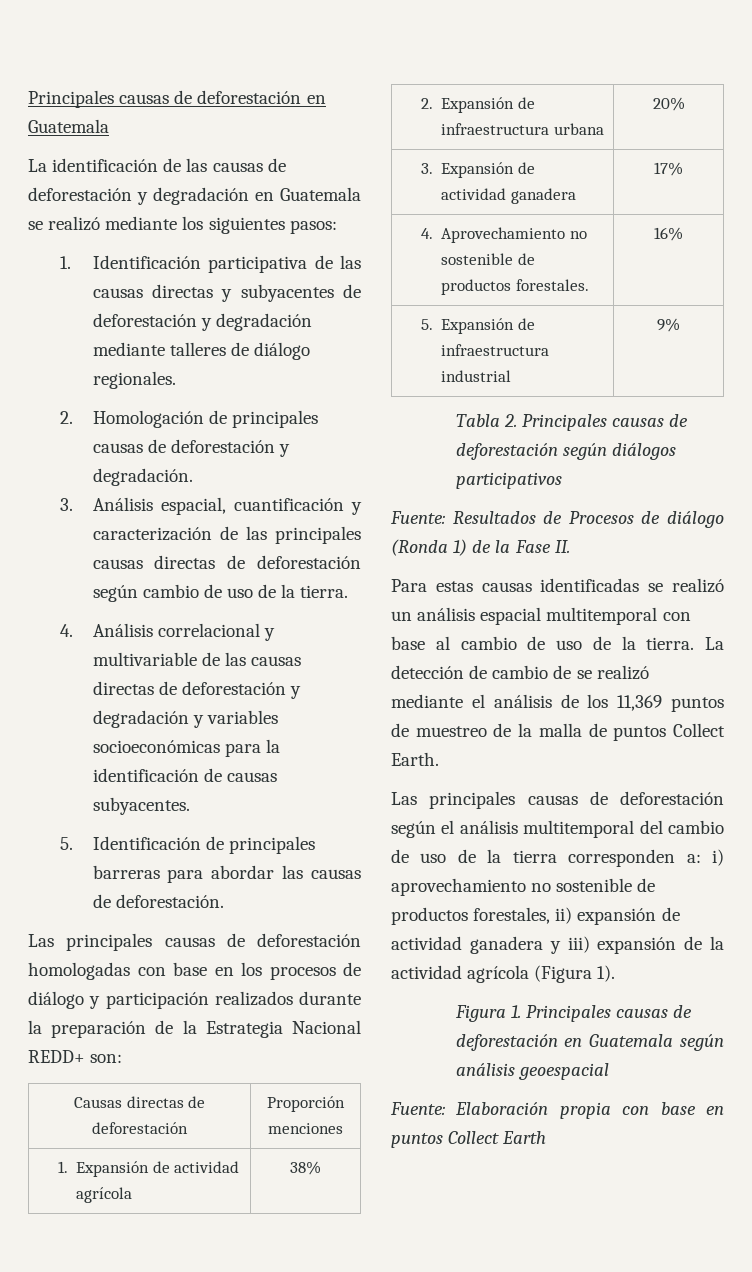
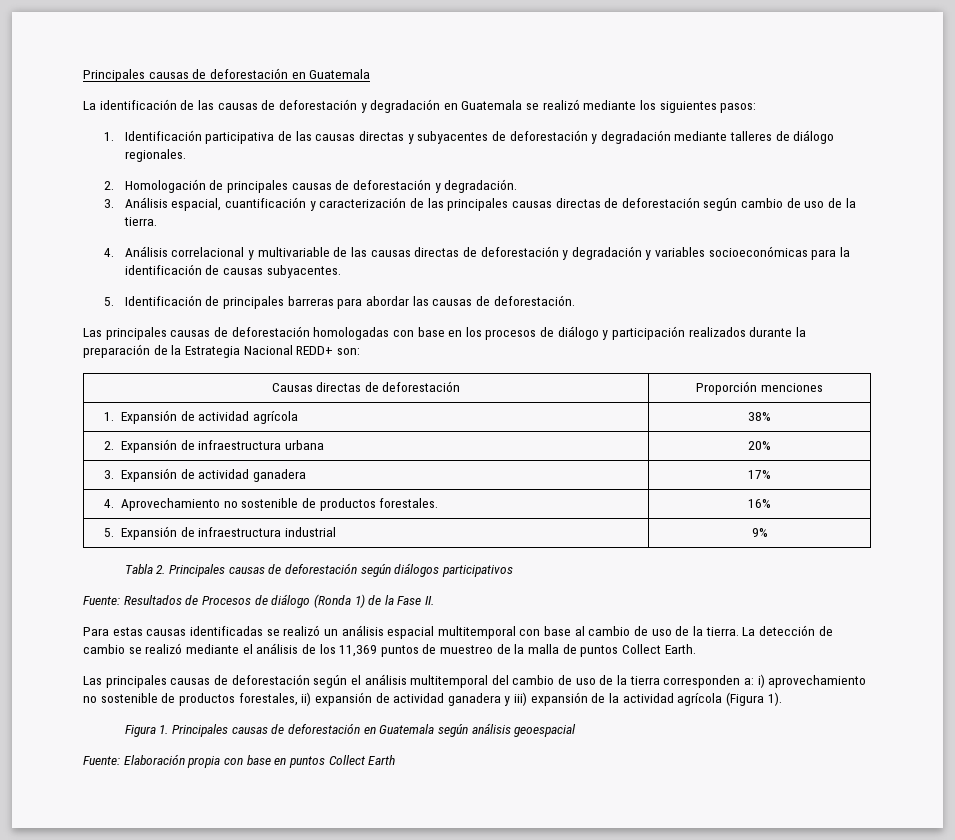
- La detección de cambio de se realizó mediante el análisis de los 11,369 puntos de muestreo de la malla de puntos Collect Earth.
+ La detección de cambio se realizó mediante el análisis de los 11,369 puntos de muestreo de la malla de puntos Collect Earth.

